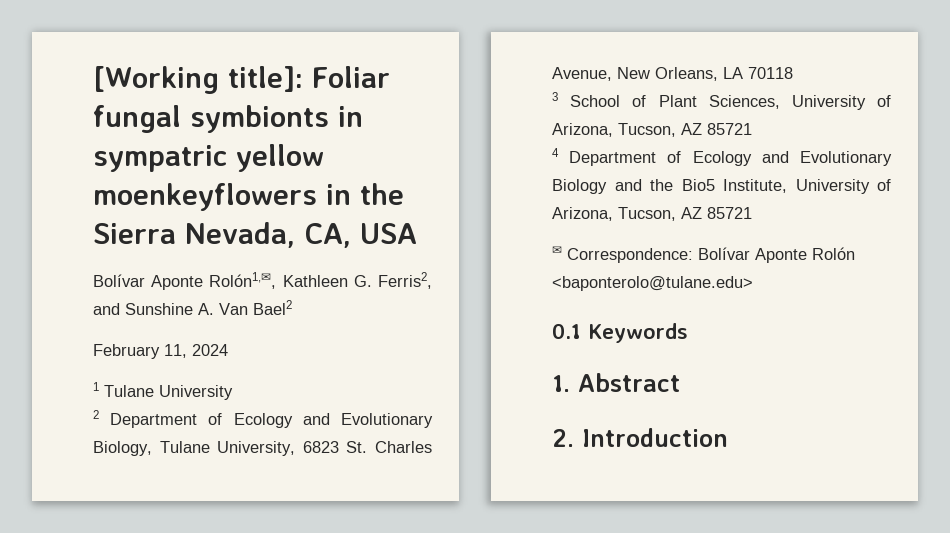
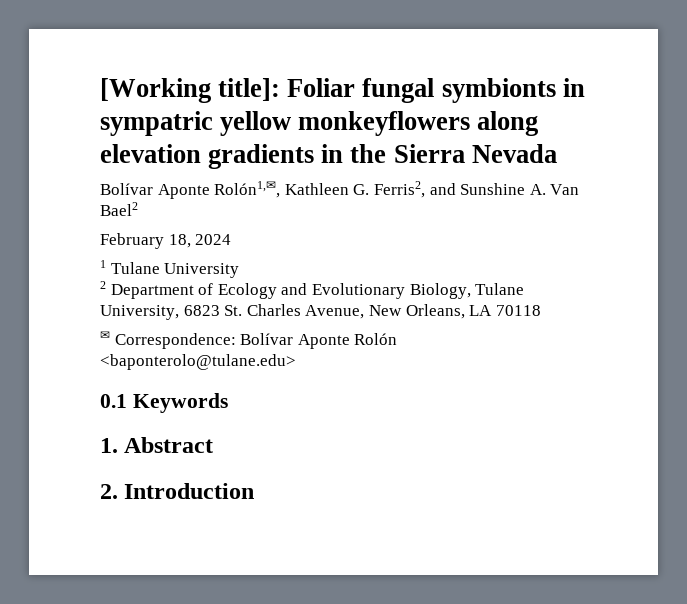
- [Working title]: Foliar fungal symbionts in sympatric yellow moenkeyflowers in the Sierra Nevada, CA, USA
+ [Working title]: Foliar fungal symbionts in sympatric yellow monkeyflowers along elevation gradients in the Sierra Nevada
- February 11, 2024
+ February 18, 2024
- 3 School of Plant Sciences, University of Arizona, Tucson, AZ 85721
- 4 Department of Ecology and Evolutionary Biology and the Bio5 Institute, University of Arizona, Tucson, AZ 85721

